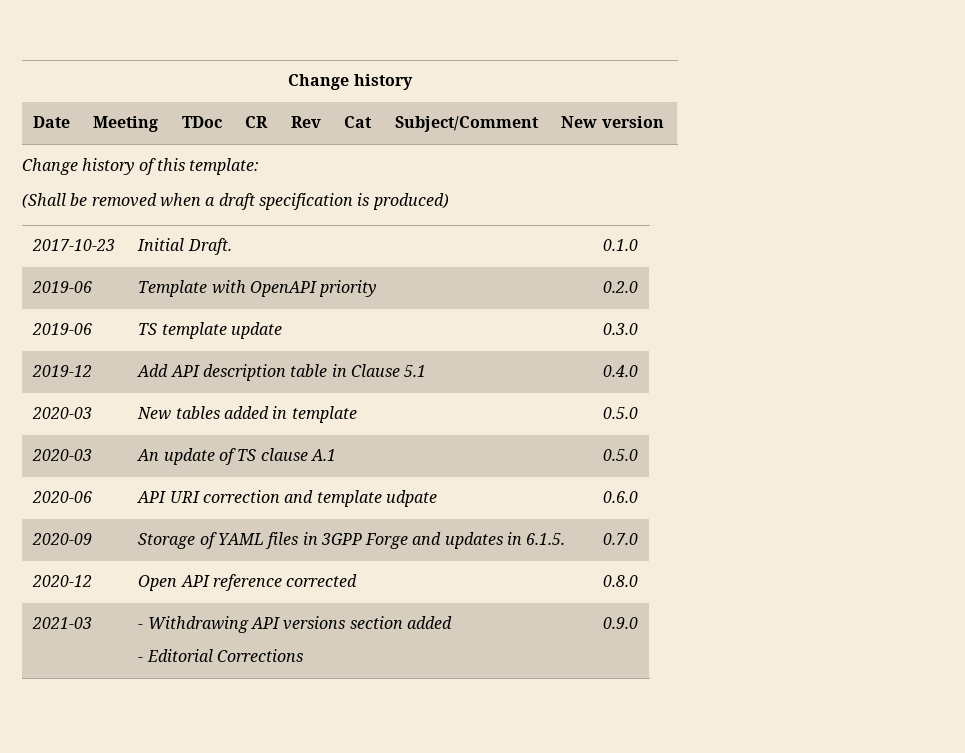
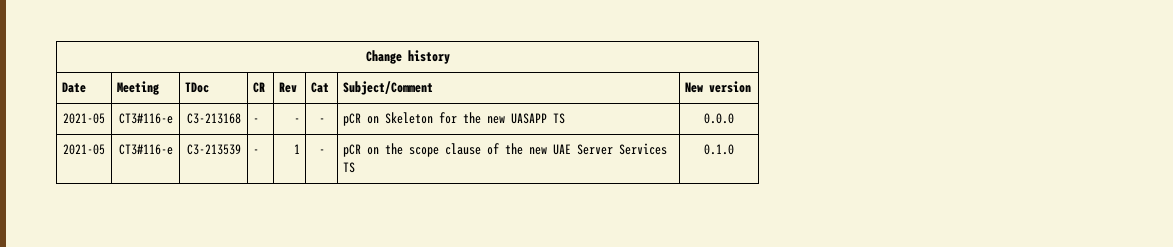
- Change history of this template:
- (Shall be removed when a draft specification is produced)
- 2017-10-23 | Initial Draft. | 0.1.0
- 2019-06 | Template with OpenAPI priority | 0.2.0
- 2019-06 | TS template update | 0.3.0
- 2019-12 | Add API description table in Clause 5.1 | 0.4.0
- 2020-03 | New tables added in template | 0.5.0
- 2020-03 | An update of TS clause A.1 | 0.5.0
- 2020-06 | API URI correction and template udpate | 0.6.0
- 2020-09 | Storage of YAML files in 3GPP Forge and updates in 6.1.5. | 0.7.0
- 2020-12 | Open API reference corrected | 0.8.0
- 2021-03 | - Withdrawing API versions section added
- - Editorial Corrections | 0.9.0
+ 2021-05 | CT3#116-e | C3-213168 | - | - | - | pCR on Skeleton for the new UASAPP TS | 0.0.0
+ 2021-05 | CT3#116-e | C3-213539 | - | 1 | - | pCR on the scope clause of the new UAE Server Services TS | 0.1.0

